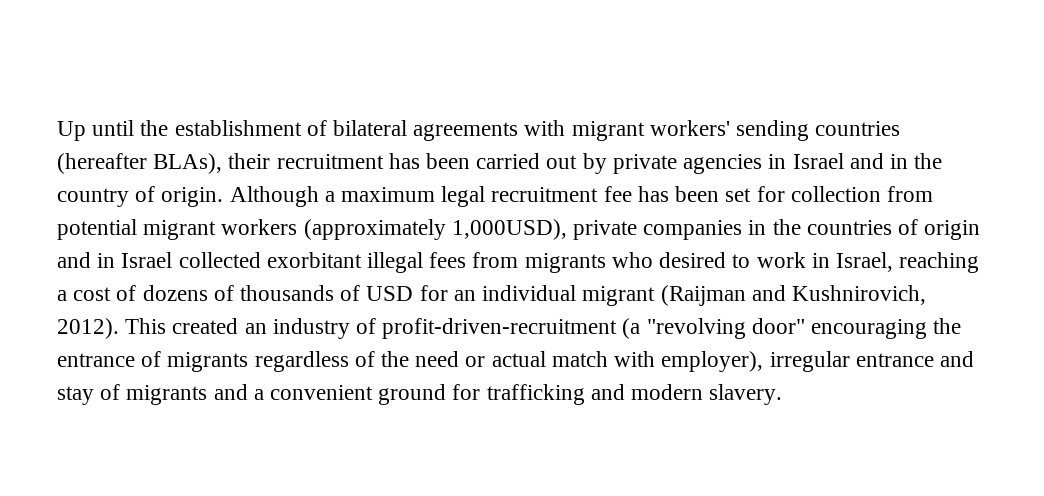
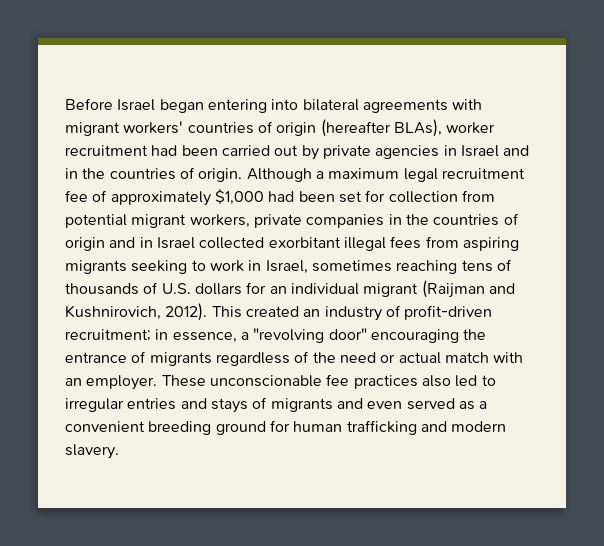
- Up until the establishment of bilateral agreements with migrant workers' sending countries (hereafter BLAs), their recruitment has been carried out by private agencies in Israel and in the country of origin.
+ Before Israel began entering into bilateral agreements with migrant workers' countries of origin (hereafter BLAs), worker recruitment had been carried out by private agencies in Israel and in the countries of origin.
- Although a maximum legal recruitment fee has been set for collection from potential migrant workers (approximately 1,000USD), private companies in the countries of origin and in Israel collected exorbitant illegal fees from migrants who desired to work in Israel, reaching a cost of dozens of thousands of USD for an individual migrant (Raijman and Kushnirovich, 2012).
+ Although a maximum legal recruitment fee of approximately $1,000 had been set for collection from potential migrant workers, private companies in the countries of origin and in Israel collected exorbitant illegal fees from aspiring migrants seeking to work in Israel, sometimes reaching tens of thousands of U.S. dollars for an individual migrant (Raijman and Kushnirovich, 2012).
- This created an industry of profit-driven-recruitment (a "revolving door" encouraging the entrance of migrants regardless of the need or actual match with employer), irregular entrance and stay of migrants and a convenient ground for trafficking and modern slavery.
+ This created an industry of profit-driven recruitment; in essence, a "revolving door" encouraging the entrance of migrants regardless of the need or actual match with an employer. These unconscionable fee practices also led to irregular entries and stays of migrants and even served as a convenient breeding ground for human trafficking and modern slavery.

